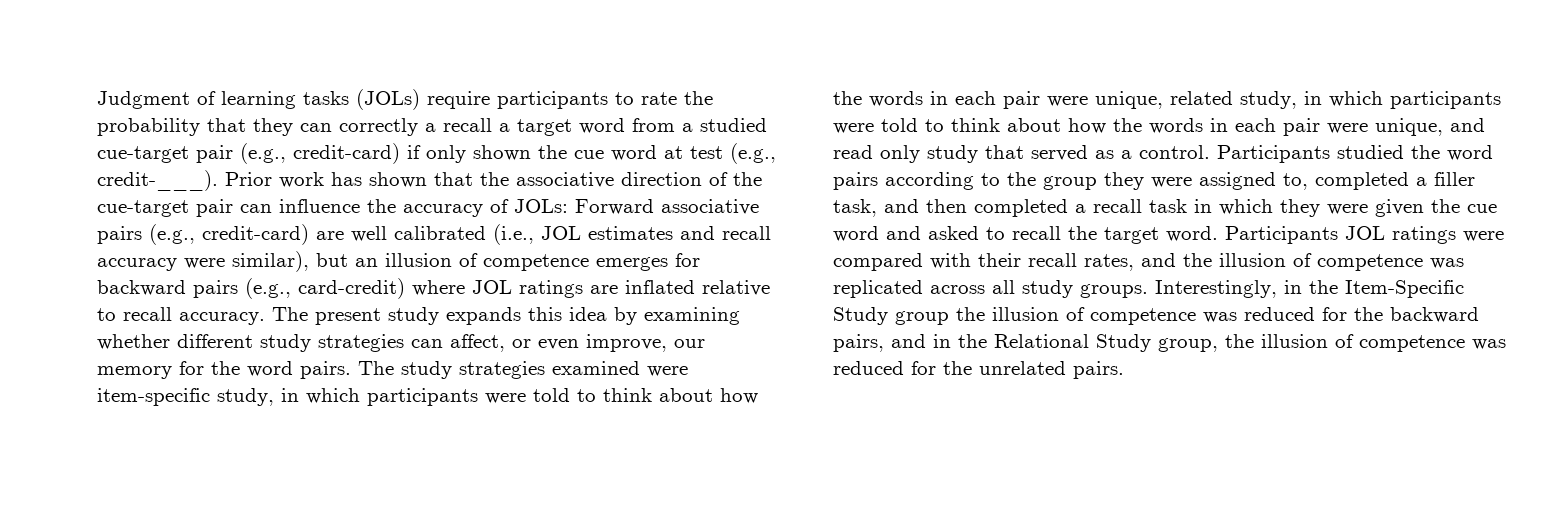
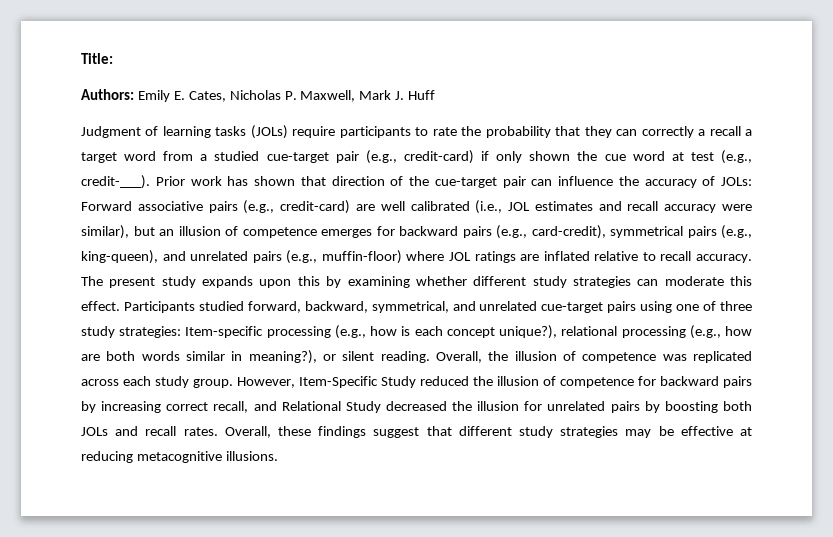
+ Title:
+ Authors: Emily E. Cates, Nicholas P. Maxwell, Mark J. Huff
- Prior work has shown that the associative direction of the cue-target pair can influence the accuracy of JOLs: Forward associative pairs (e.g., credit-card) are well calibrated (i.e., JOL estimates and recall accuracy were similar), but an illusion of competence emerges for backward pairs (e.g., card-credit) where JOL ratings are inflated relative to recall accuracy.
+ Prior work has shown that direction of the cue-target pair can influence the accuracy of JOLs: Forward associative pairs (e.g., credit-card) are well calibrated (i.e., JOL estimates and recall accuracy were similar), but an illusion of competence emerges for backward pairs (e.g., card-credit), symmetrical pairs (e.g., king-queen), and unrelated pairs (e.g., muffin-floor) where JOL ratings are inflated relative to recall accuracy.
- The present study expands this idea by examining whether different study strategies can affect, or even improve, our memory for the word pairs. The study strategies examined were item-specific study, in which participants were told to think about how the words in each pair were unique, related study, in which participants were told to think about how the words in each pair were unique, and read only study that served as a control. Participants studied the word pairs according to the group they were assigned to, completed a filler task, and then completed a recall task in which they were given the cue word and asked to recall the target word. Participants JOL ratings were compared with their recall rates, and the illusion of competence was replicated across all study groups. Interestingly, in the Item-Specific Study group the illusion of competence was reduced for the backward pairs, and in the Relational Study group, the illusion of competence was reduced for the unrelated pairs.
+ The present study expands upon this by examining whether different study strategies can moderate this effect. Participants studied forward, backward, symmetrical, and unrelated cue-target pairs using one of three study strategies: Item-specific processing (e.g., how is each concept unique?), relational processing (e.g., how are both words similar in meaning?), or silent reading. Overall, the illusion of competence was replicated across each study group. However, Item-Specific Study reduced the illusion of competence for backward pairs by increasing correct recall, and Relational Study decreased the illusion for unrelated pairs by boosting both JOLs and recall rates. Overall, these findings suggest that different study strategies may be effective at reducing metacognitive illusions.

